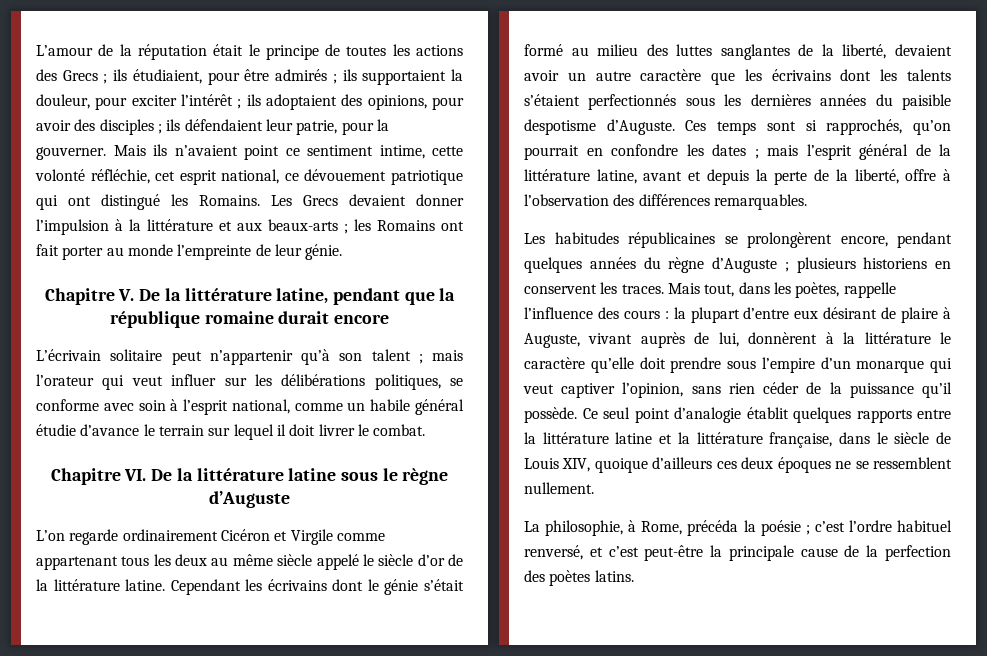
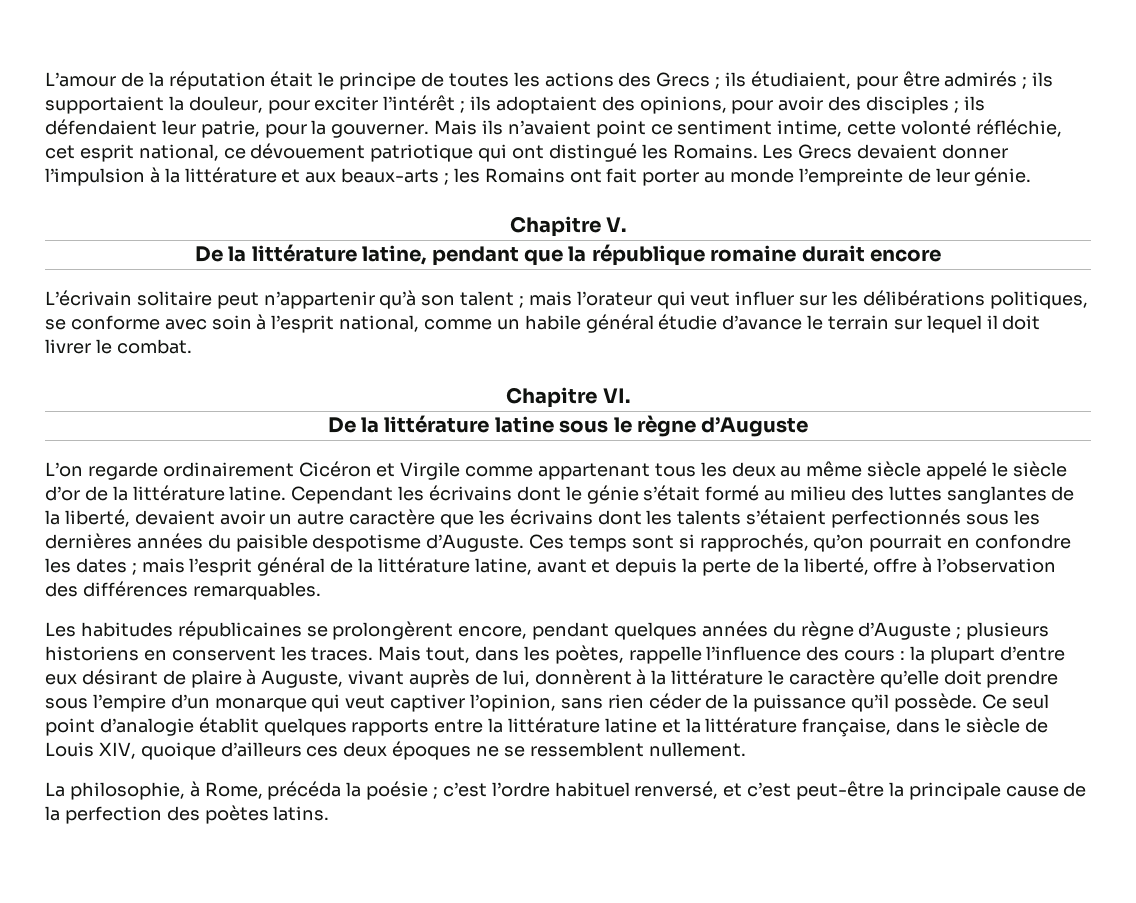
- Chapitre V. De la littérature latine, pendant que la république romaine durait encore
+ Chapitre V.
+ De la littérature latine, pendant que la république romaine durait encore
- Chapitre VI. De la littérature latine sous le règne d’Auguste
+ Chapitre VI.
+ De la littérature latine sous le règne d’Auguste

